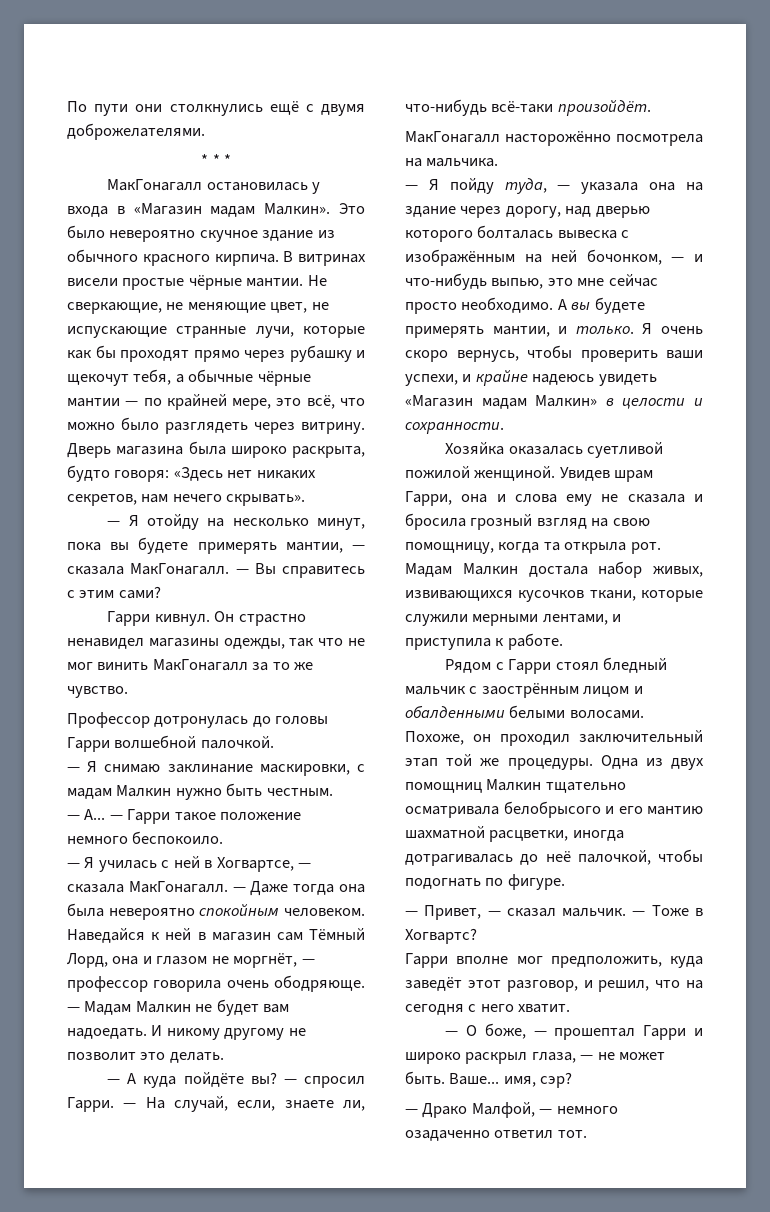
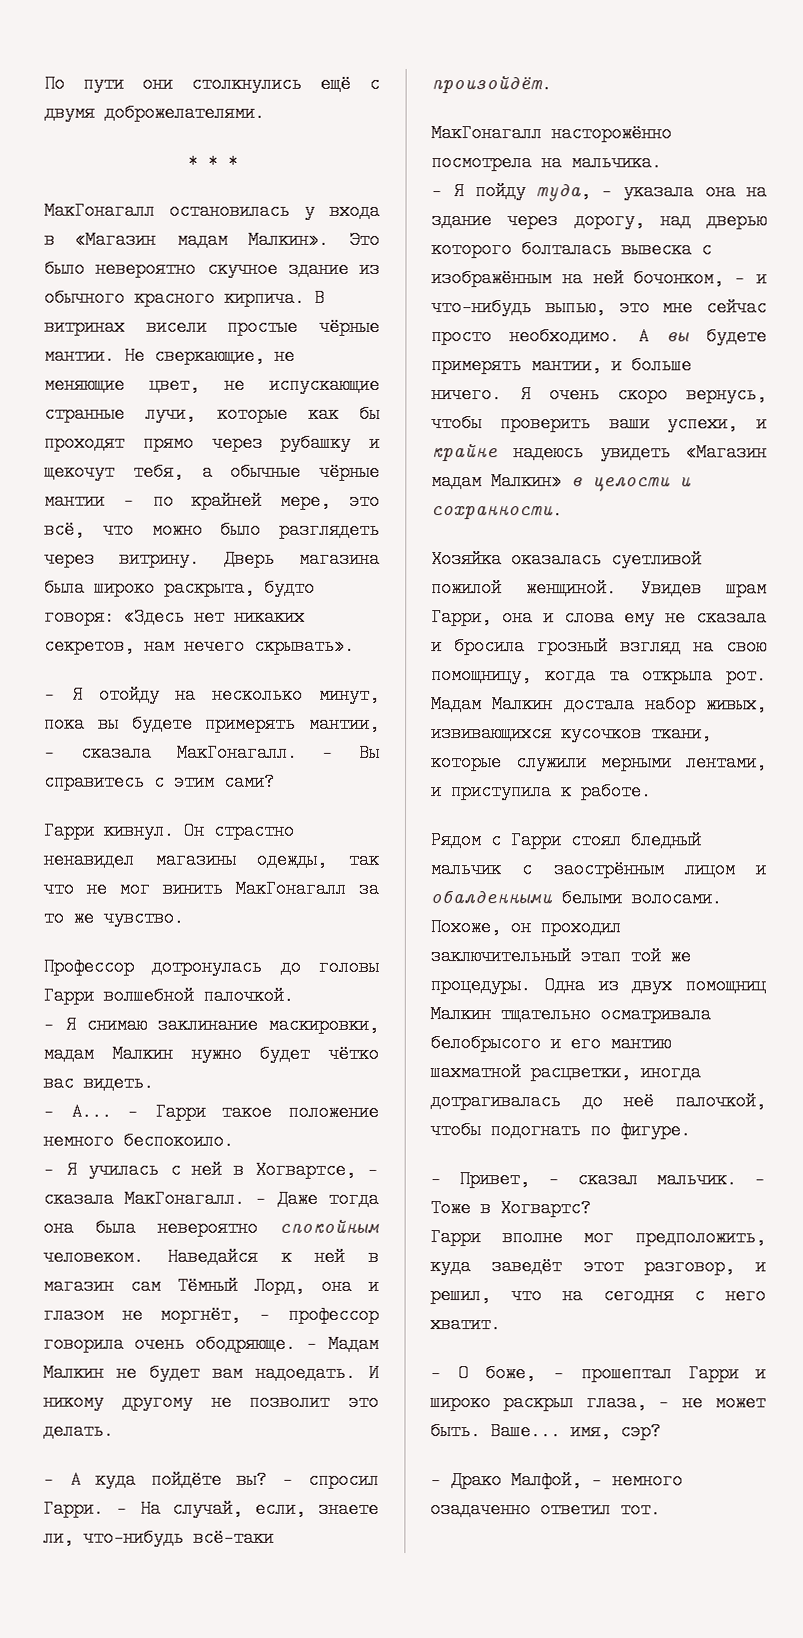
- — Я снимаю заклинание маскировки, с мадам Малкин нужно быть честным.
+ — Я снимаю заклинание маскировки, мадам Малкин нужно будет чётко вас видеть.
- А вы будете примерять мантии, и только.
+ А вы будете примерять мантии, и больше ничего.

